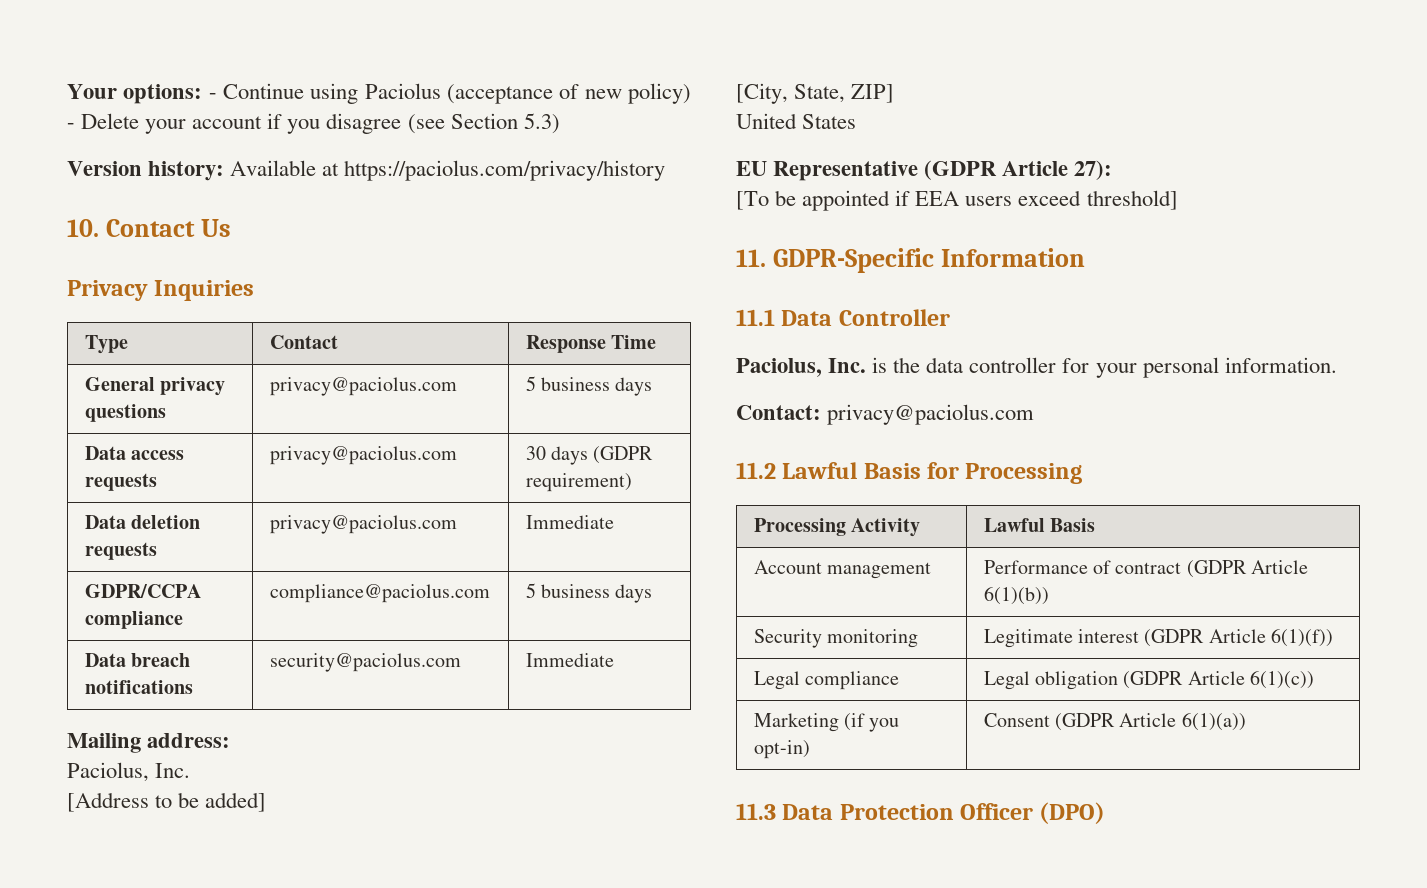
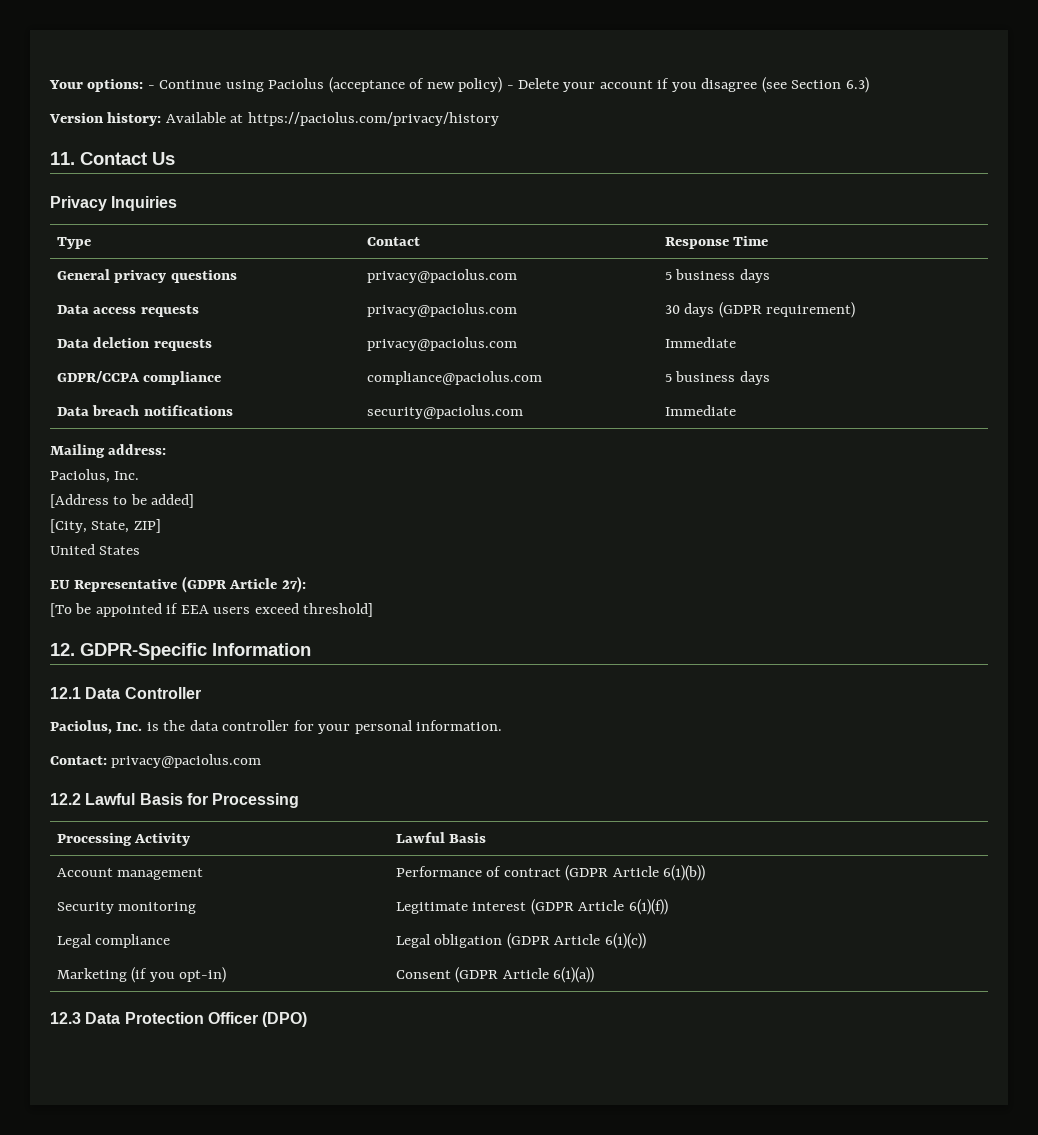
- Your options: - Continue using Paciolus (acceptance of new policy) - Delete your account if you disagree (see Section 5.3)
+ Your options: - Continue using Paciolus (acceptance of new policy) - Delete your account if you disagree (see Section 6.3)
- 10. Contact Us
+ 11. Contact Us
- 11. GDPR-Specific Information
+ 12. GDPR-Specific Information
- 11.1 Data Controller
+ 12.1 Data Controller
- 11.2 Lawful Basis for Processing
+ 12.2 Lawful Basis for Processing
- 11.3 Data Protection Officer (DPO)
+ 12.3 Data Protection Officer (DPO)

